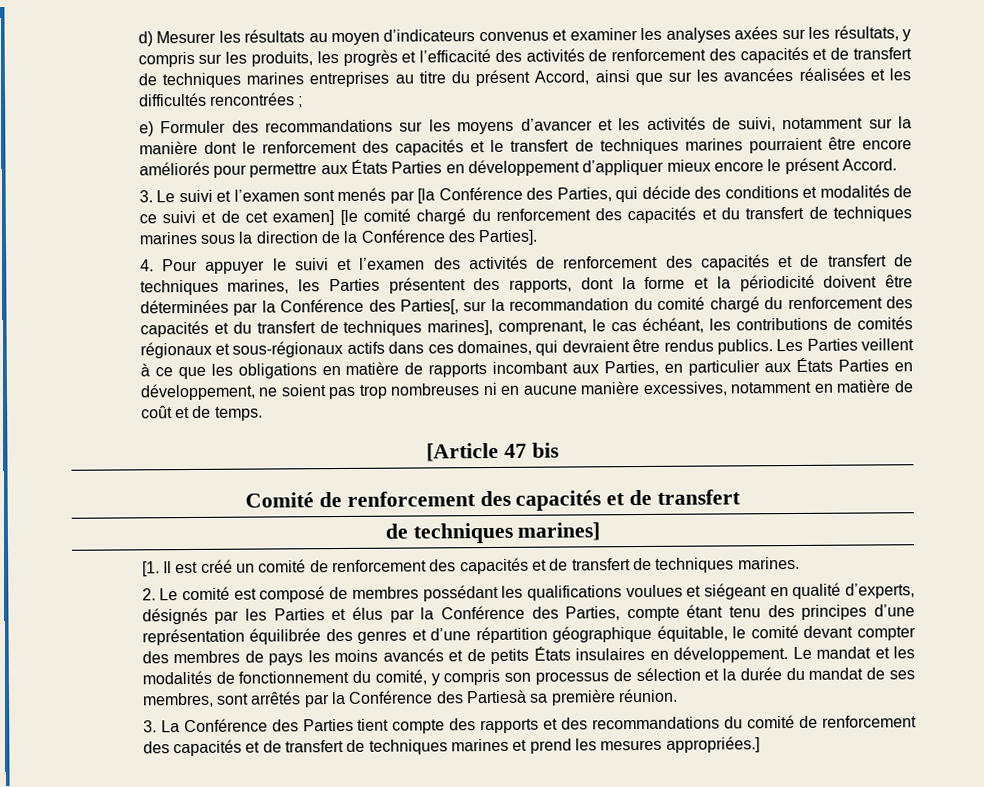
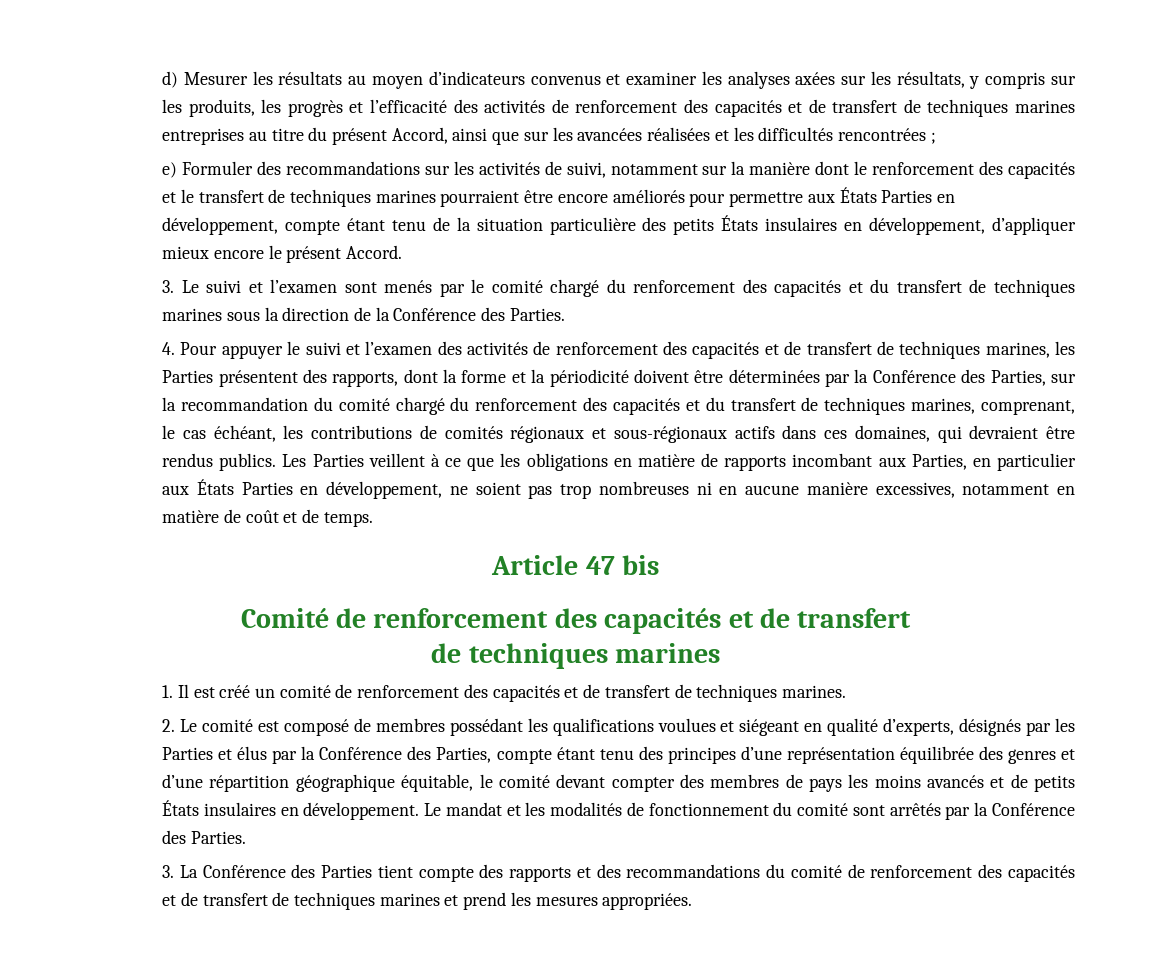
- e) Formuler des recommandations sur les moyens d’avancer et les activités de suivi, notamment sur la manière dont le renforcement des capacités et le transfert de techniques marines pourraient être encore améliorés pour permettre aux États Parties en développement d’appliquer mieux encore le présent Accord.
+ e) Formuler des recommandations sur les activités de suivi, notamment sur la manière dont le renforcement des capacités et le transfert de techniques marines pourraient être encore améliorés pour permettre aux États Parties en développement, compte étant tenu de la situation particulière des petits États insulaires en développement, d’appliquer mieux encore le présent Accord.
- 3. Le suivi et l’examen sont menés par [la Conférence des Parties, qui décide des conditions et modalités de ce suivi et de cet examen] [le comité chargé du renforcement des capacités et du transfert de techniques marines sous la direction de la Conférence des Parties].
+ 3. Le suivi et l’examen sont menés par le comité chargé du renforcement des capacités et du transfert de techniques marines sous la direction de la Conférence des Parties.
- 4. Pour appuyer le suivi et l’examen des activités de renforcement des capacités et de transfert de techniques marines, les Parties présentent des rapports, dont la forme et la périodicité doivent être déterminées par la Conférence des Parties[, sur la recommandation du comité chargé du renforcement des capacités et du transfert de techniques marines], comprenant, le cas échéant, les contributions de comités régionaux et sous-régionaux actifs dans ces domaines, qui devraient être rendus publics.
+ 4. Pour appuyer le suivi et l’examen des activités de renforcement des capacités et de transfert de techniques marines, les Parties présentent des rapports, dont la forme et la périodicité doivent être déterminées par la Conférence des Parties, sur la recommandation du comité chargé du renforcement des capacités et du transfert de techniques marines, comprenant, le cas échéant, les contributions de comités régionaux et sous-régionaux actifs dans ces domaines, qui devraient être rendus publics.
- [Article 47 bis
+ Article 47 bis
  Comité de renforcement des capacités et de transfert
- de techniques marines]
- [1. Il est créé un comité de renforcement des capacités et de transfert de techniques marines.
+ de techniques marines
+ 1. Il est créé un comité de renforcement des capacités et de transfert de techniques marines.
- Le mandat et les modalités de fonctionnement du comité, y compris son processus de sélection et la durée du mandat de ses membres, sont arrêtés par la Conférence des Partiesà sa première réunion.
+ Le mandat et les modalités de fonctionnement du comité sont arrêtés par la Conférence des Parties.
- 3. La Conférence des Parties tient compte des rapports et des recommandations du comité de renforcement des capacités et de transfert de techniques marines et prend les mesures appropriées.]
+ 3. La Conférence des Parties tient compte des rapports et des recommandations du comité de renforcement des capacités et de transfert de techniques marines et prend les mesures appropriées.

